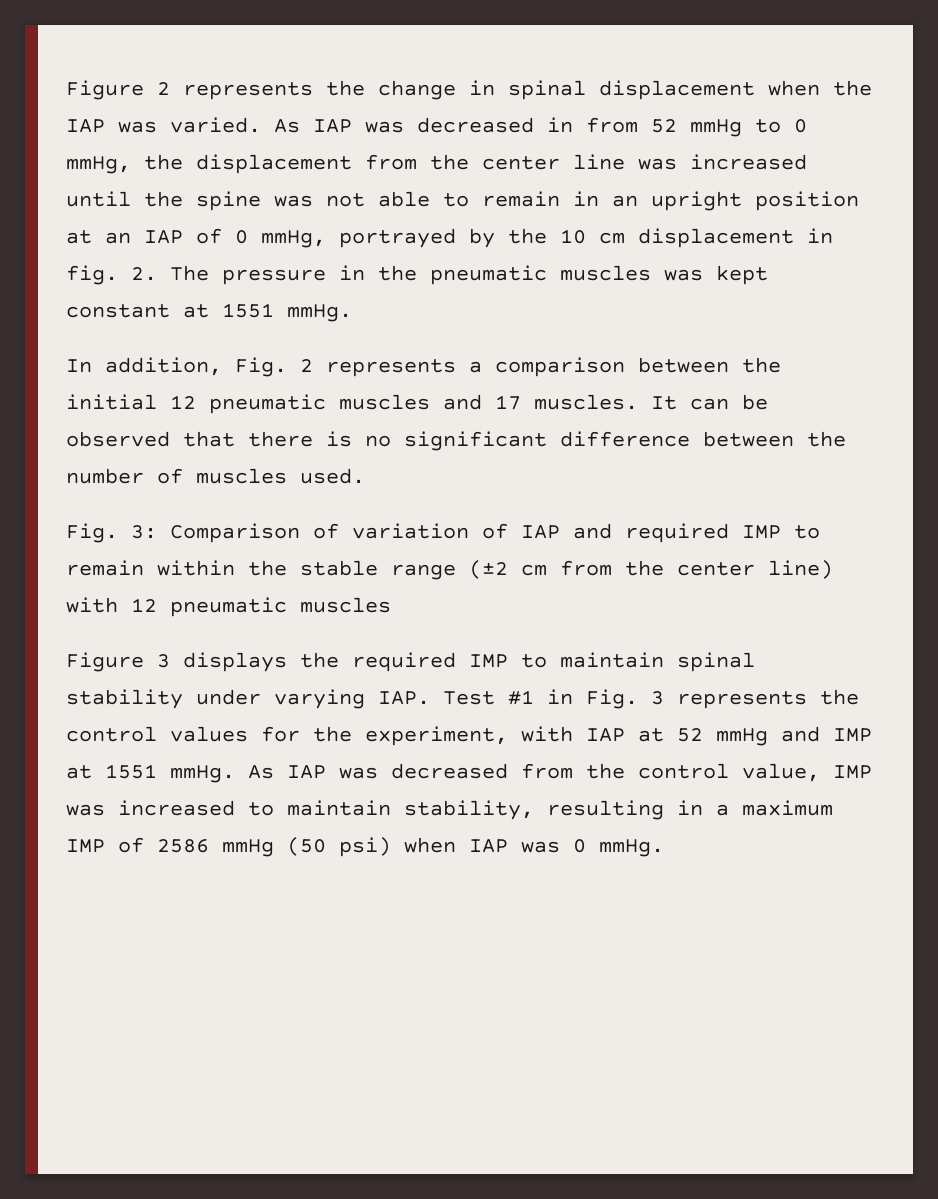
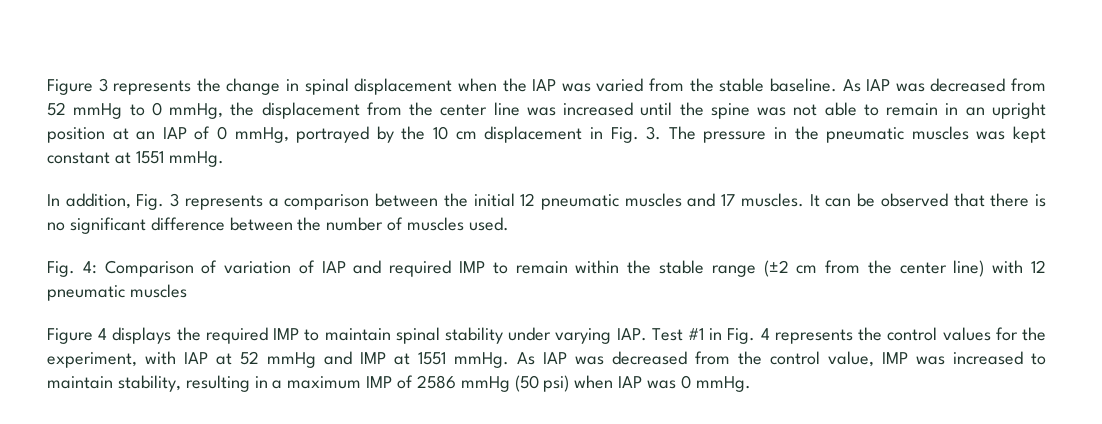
- Figure 2 represents the change in spinal displacement when the IAP was varied. As IAP was decreased in from 52 mmHg to 0 mmHg, the displacement from the center line was increased until the spine was not able to remain in an upright position at an IAP of 0 mmHg, portrayed by the 10 cm displacement in fig. 2. The pressure in the pneumatic muscles was kept constant at 1551 mmHg.
+ Figure 3 represents the change in spinal displacement when the IAP was varied from the stable baseline. As IAP was decreased from 52 mmHg to 0 mmHg, the displacement from the center line was increased until the spine was not able to remain in an upright position at an IAP of 0 mmHg, portrayed by the 10 cm displacement in Fig. 3. The pressure in the pneumatic muscles was kept constant at 1551 mmHg.
- In addition, Fig. 2 represents a comparison between the initial 12 pneumatic muscles and 17 muscles.
+ In addition, Fig. 3 represents a comparison between the initial 12 pneumatic muscles and 17 muscles.
- Fig. 3: Comparison of variation of IAP and required IMP to remain within the stable range (±2 cm from the center line) with 12 pneumatic muscles
+ Fig. 4: Comparison of variation of IAP and required IMP to remain within the stable range (±2 cm from the center line) with 12 pneumatic muscles
- Figure 3 displays the required IMP to maintain spinal stability under varying IAP. Test #1 in Fig. 3 represents the control values for the experiment, with IAP at 52 mmHg and IMP at 1551 mmHg.
+ Figure 4 displays the required IMP to maintain spinal stability under varying IAP. Test #1 in Fig. 4 represents the control values for the experiment, with IAP at 52 mmHg and IMP at 1551 mmHg.

